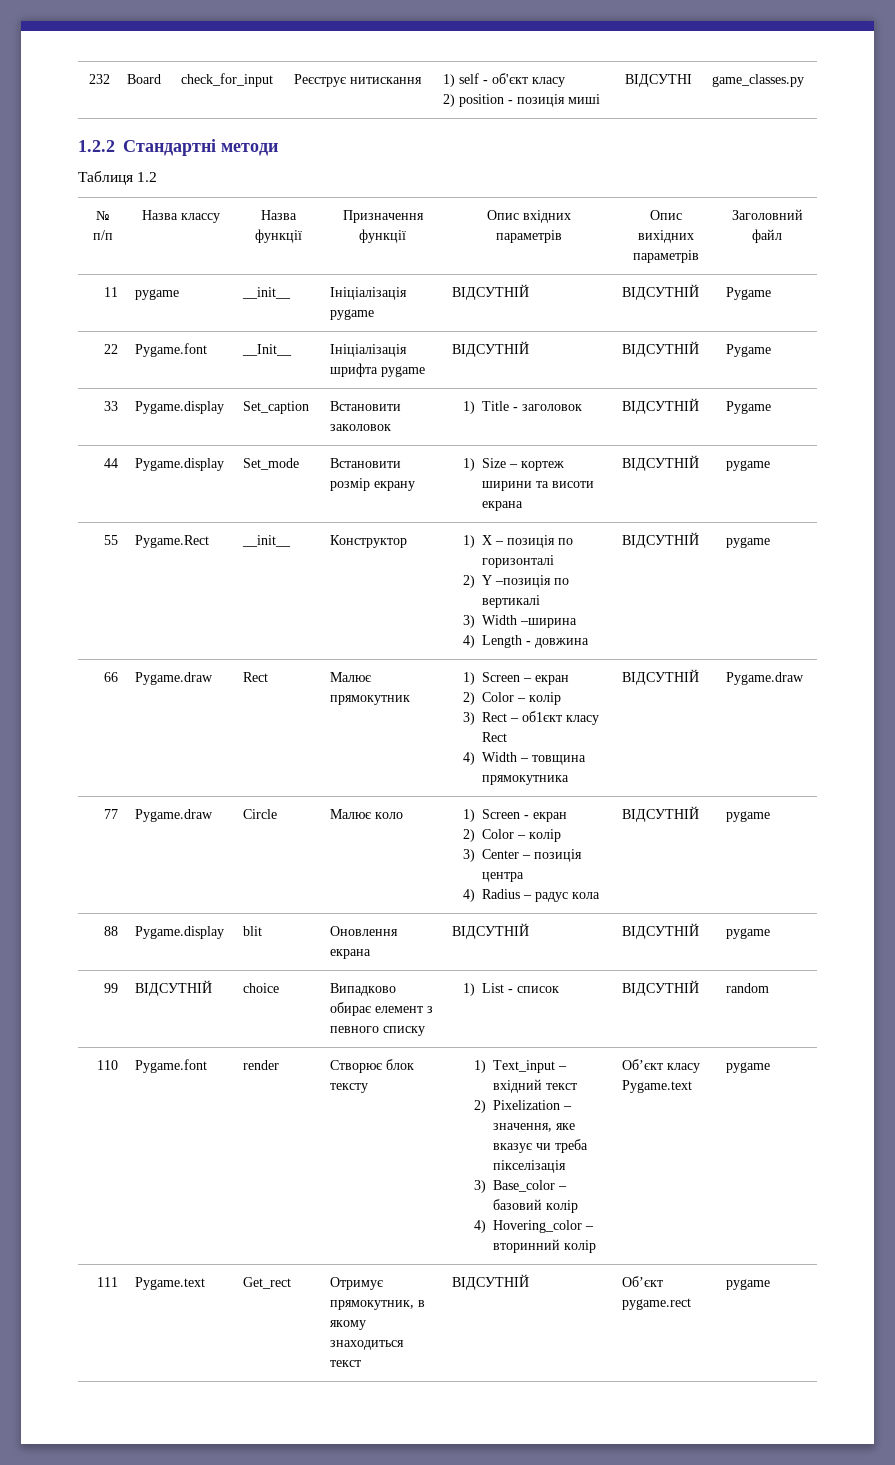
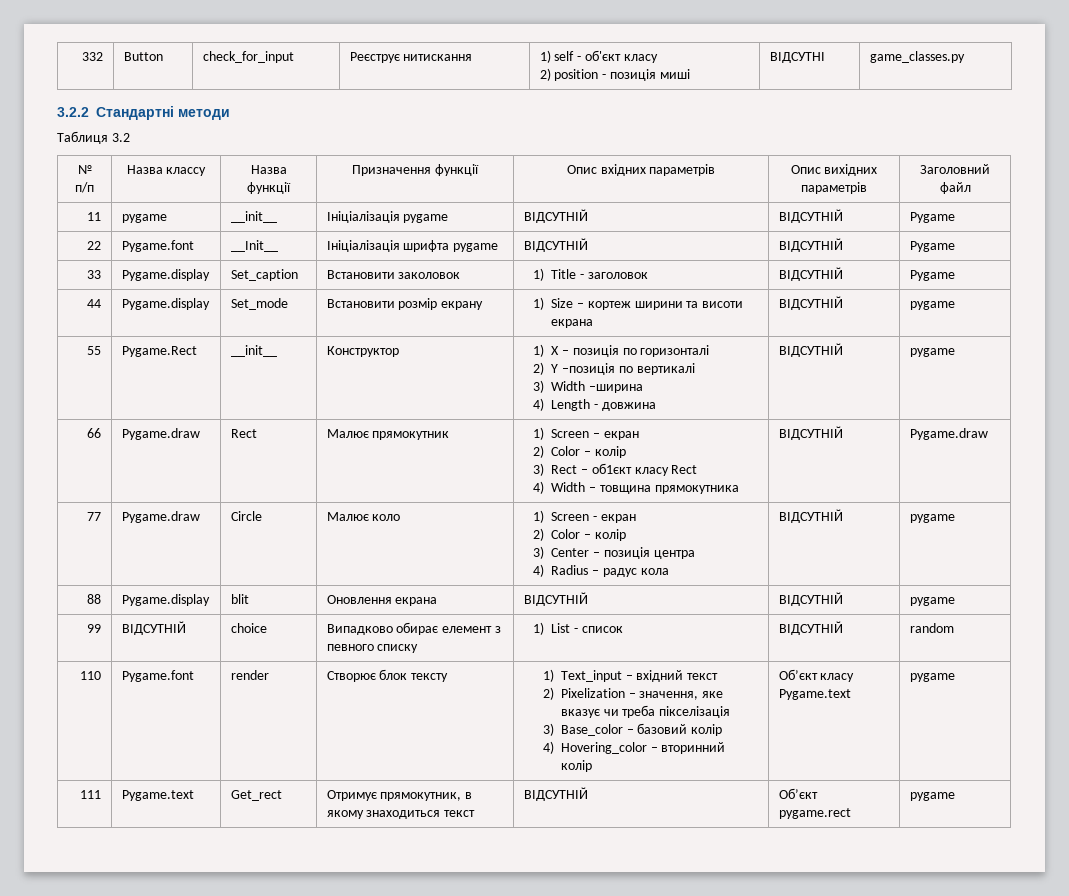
- 232 | Board | check_for_input | Реєструє нитискання | 1) self - об'єкт класу
+ 332 | Button | check_for_input | Реєструє нитискання | 1) self - об'єкт класу
- 1.2.2 Стандартні методи
+ 3.2.2 Стандартні методи
- Таблиця 1.2
+ Таблиця 3.2

